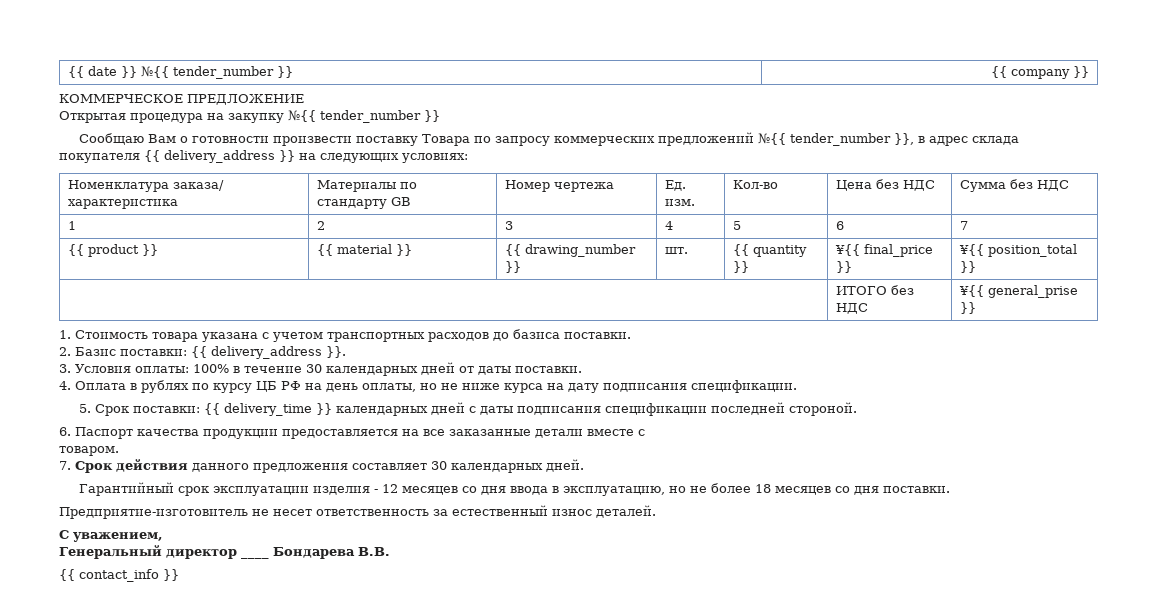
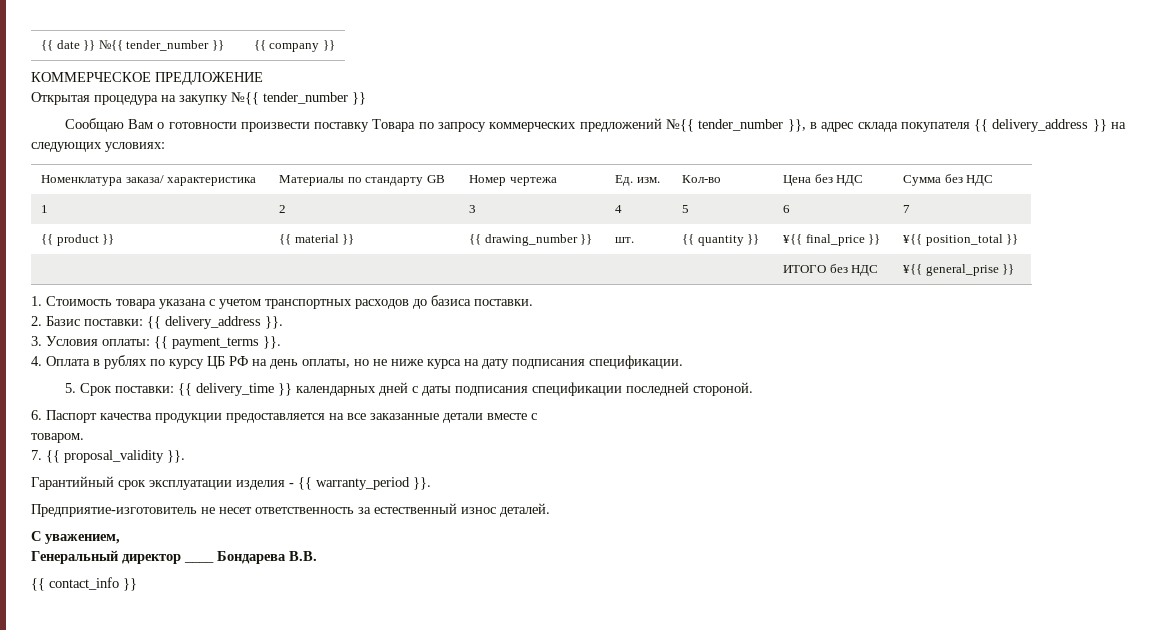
- 3. Условия оплаты: 100% в течение 30 календарных дней от даты поставки.
+ 3. Условия оплаты: {{ payment_terms }}.
- 7. Срок действия данного предложения составляет 30 календарных дней.
+ 7. {{ proposal_validity }}.
- Гарантийный срок эксплуатации изделия - 12 месяцев со дня ввода в эксплуатацию, но не более 18 месяцев со дня поставки.
+ Гарантийный срок эксплуатации изделия - {{ warranty_period }}.

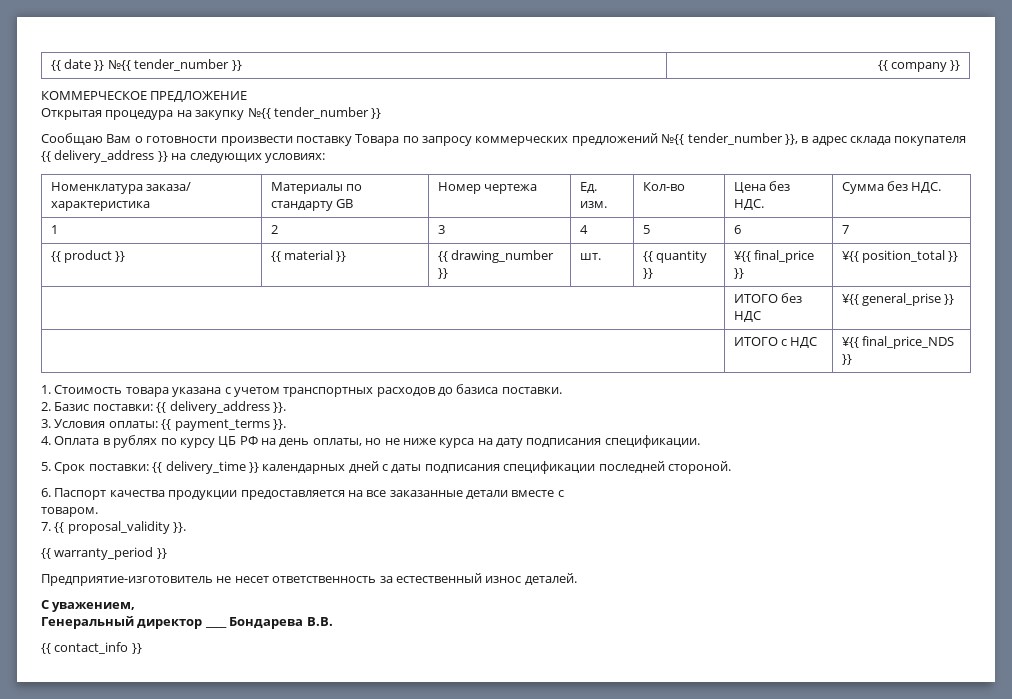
- Номенклатура заказа/ характеристика | Материалы по стандарту GB | Номер чертежа | Ед. изм. | Кол-во | Цена без НДС | Сумма без НДС
+ Номенклатура заказа/ характеристика | Материалы по стандарту GB | Номер чертежа | Ед. изм. | Кол-во | Цена без НДС. | Сумма без НДС.
+ | ИТОГО с НДС | ¥{{ final_price_NDS }}
- Гарантийный срок эксплуатации изделия - {{ warranty_period }}.
+ {{ warranty_period }}

